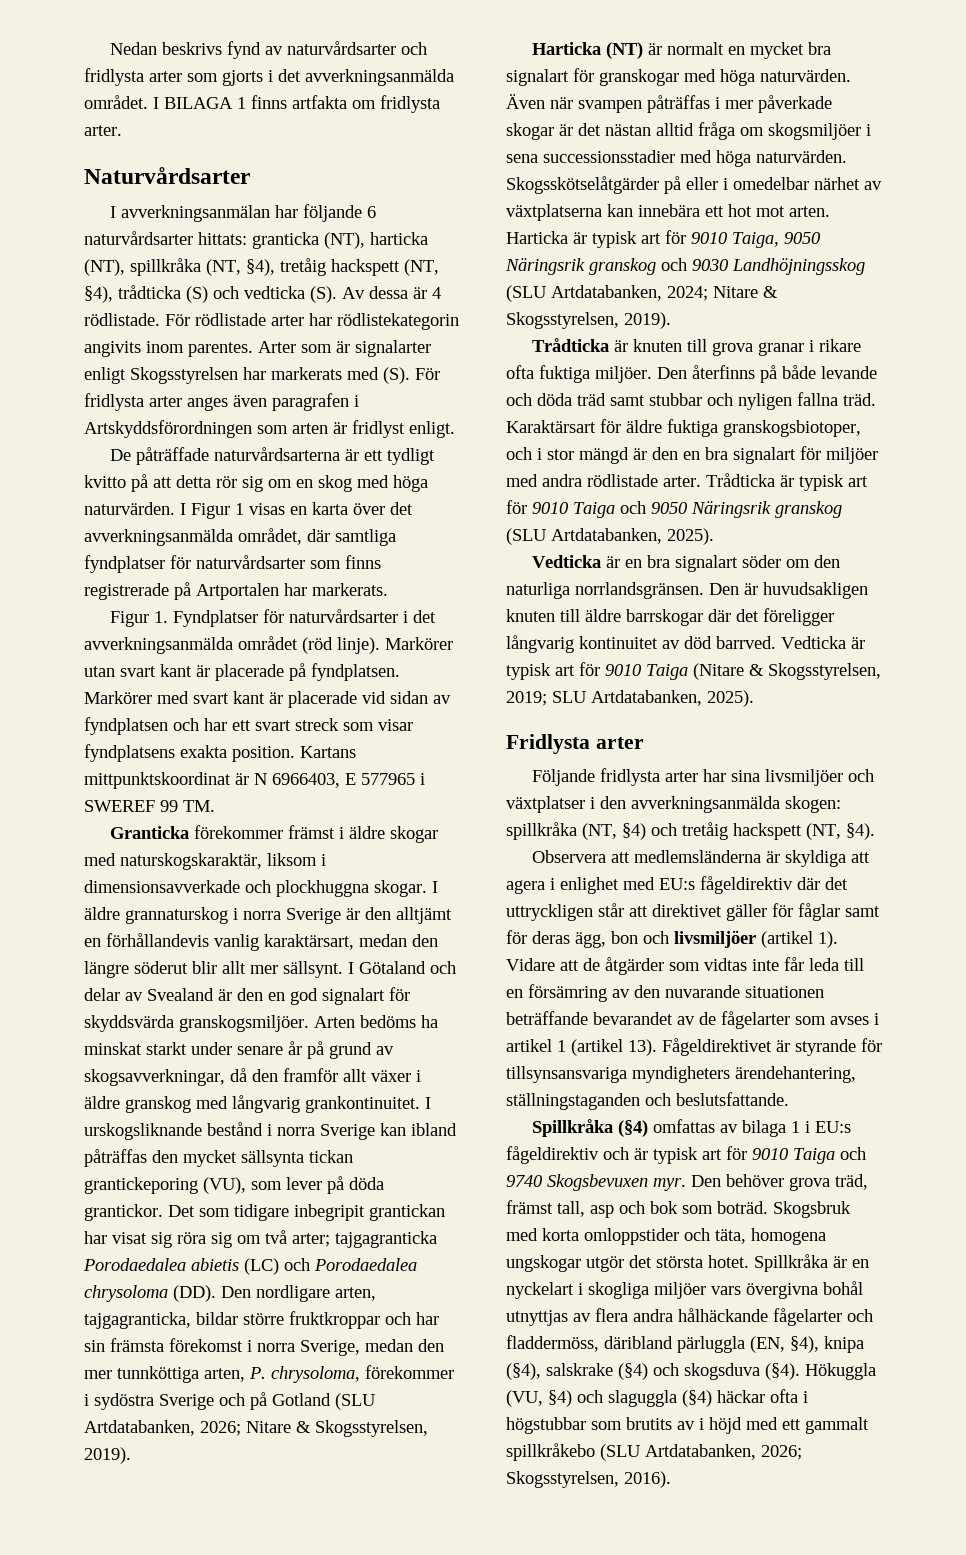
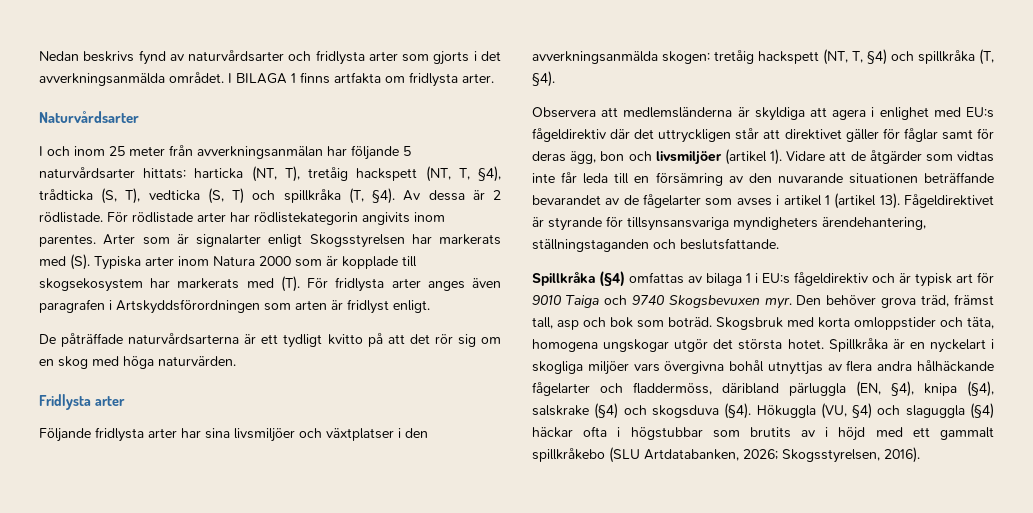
- I avverkningsanmälan har följande 6 naturvårdsarter hittats: granticka (NT), harticka (NT), spillkråka (NT, §4), tretåig hackspett (NT, §4), trådticka (S) och vedticka (S). Av dessa är 4 rödlistade.
+ I och inom 25 meter från avverkningsanmälan har följande 5 naturvårdsarter hittats: harticka (NT, T), tretåig hackspett (NT, T, §4), trådticka (S, T), vedticka (S, T) och spillkråka (T, §4). Av dessa är 2 rödlistade.
- Arter som är signalarter enligt Skogsstyrelsen har markerats med (S). För fridlysta arter anges även paragrafen i Artskyddsförordningen som arten är fridlyst enligt.
+ Arter som är signalarter enligt Skogsstyrelsen har markerats med (S). Typiska arter inom Natura 2000 som är kopplade till skogsekosystem har markerats med (T). För fridlysta arter anges även paragrafen i Artskyddsförordningen som arten är fridlyst enligt.
- De påträffade naturvårdsarterna är ett tydligt kvitto på att detta rör sig om en skog med höga naturvärden. I Figur 1 visas en karta över det avverkningsanmälda området, där samtliga fyndplatser för naturvårdsarter som finns registrerade på Artportalen har markerats.
- Figur 1. Fyndplatser för naturvårdsarter i det avverkningsanmälda området (röd linje). Markörer utan svart kant är placerade på fyndplatsen. Markörer med svart kant är placerade vid sidan av fyndplatsen och har ett svart streck som visar fyndplatsens exakta position. Kartans mittpunktskoordinat är N 6966403, E 577965 i SWEREF 99 TM.
- Granticka förekommer främst i äldre skogar med naturskogskaraktär, liksom i dimensionsavverkade och plockhuggna skogar. I äldre grannaturskog i norra Sverige är den alltjämt en förhållandevis vanlig karaktärsart, medan den längre söderut blir allt mer sällsynt. I Götaland och delar av Svealand är den en god signalart för skyddsvärda granskogsmiljöer. Arten bedöms ha minskat starkt under senare år på grund av skogsavverkningar, då den framför allt växer i äldre granskog med långvarig grankontinuitet. I urskogsliknande bestånd i norra Sverige kan ibland påträffas den mycket sällsynta tickan grantickeporing (VU), som lever på döda grantickor. Det som tidigare inbegripit grantickan har visat sig röra sig om två arter; tajgagranticka Porodaedalea abietis (LC) och Porodaedalea chrysoloma (DD). Den nordligare arten, tajgagranticka, bildar större fruktkroppar och har sin främsta förekomst i norra Sverige, medan den mer tunnköttiga arten, P. chrysoloma, förekommer i sydöstra Sverige och på Gotland (SLU Artdatabanken, 2026; Nitare & Skogsstyrelsen, 2019).
- Harticka (NT) är normalt en mycket bra signalart för granskogar med höga naturvärden. Även när svampen påträffas i mer påverkade skogar är det nästan alltid fråga om skogsmiljöer i sena successionsstadier med höga naturvärden. Skogsskötselåtgärder på eller i omedelbar närhet av växtplatserna kan innebära ett hot mot arten. Harticka är typisk art för 9010 Taiga, 9050 Näringsrik granskog och 9030 Landhöjningsskog (SLU Artdatabanken, 2024; Nitare & Skogsstyrelsen, 2019).
- Trådticka är knuten till grova granar i rikare ofta fuktiga miljöer. Den återfinns på både levande och döda träd samt stubbar och nyligen fallna träd. Karaktärsart för äldre fuktiga granskogsbiotoper, och i stor mängd är den en bra signalart för miljöer med andra rödlistade arter. Trådticka är typisk art för 9010 Taiga och 9050 Näringsrik granskog (SLU Artdatabanken, 2025).
- Vedticka är en bra signalart söder om den naturliga norrlandsgränsen. Den är huvudsakligen knuten till äldre barrskogar där det föreligger långvarig kontinuitet av död barrved. Vedticka är typisk art för 9010 Taiga (Nitare & Skogsstyrelsen, 2019; SLU Artdatabanken, 2025).
+ De påträffade naturvårdsarterna är ett tydligt kvitto på att det rör sig om en skog med höga naturvärden.
- Följande fridlysta arter har sina livsmiljöer och växtplatser i den avverkningsanmälda skogen: spillkråka (NT, §4) och tretåig hackspett (NT, §4).
+ Följande fridlysta arter har sina livsmiljöer och växtplatser i den avverkningsanmälda skogen: tretåig hackspett (NT, T, §4) och spillkråka (T, §4).

